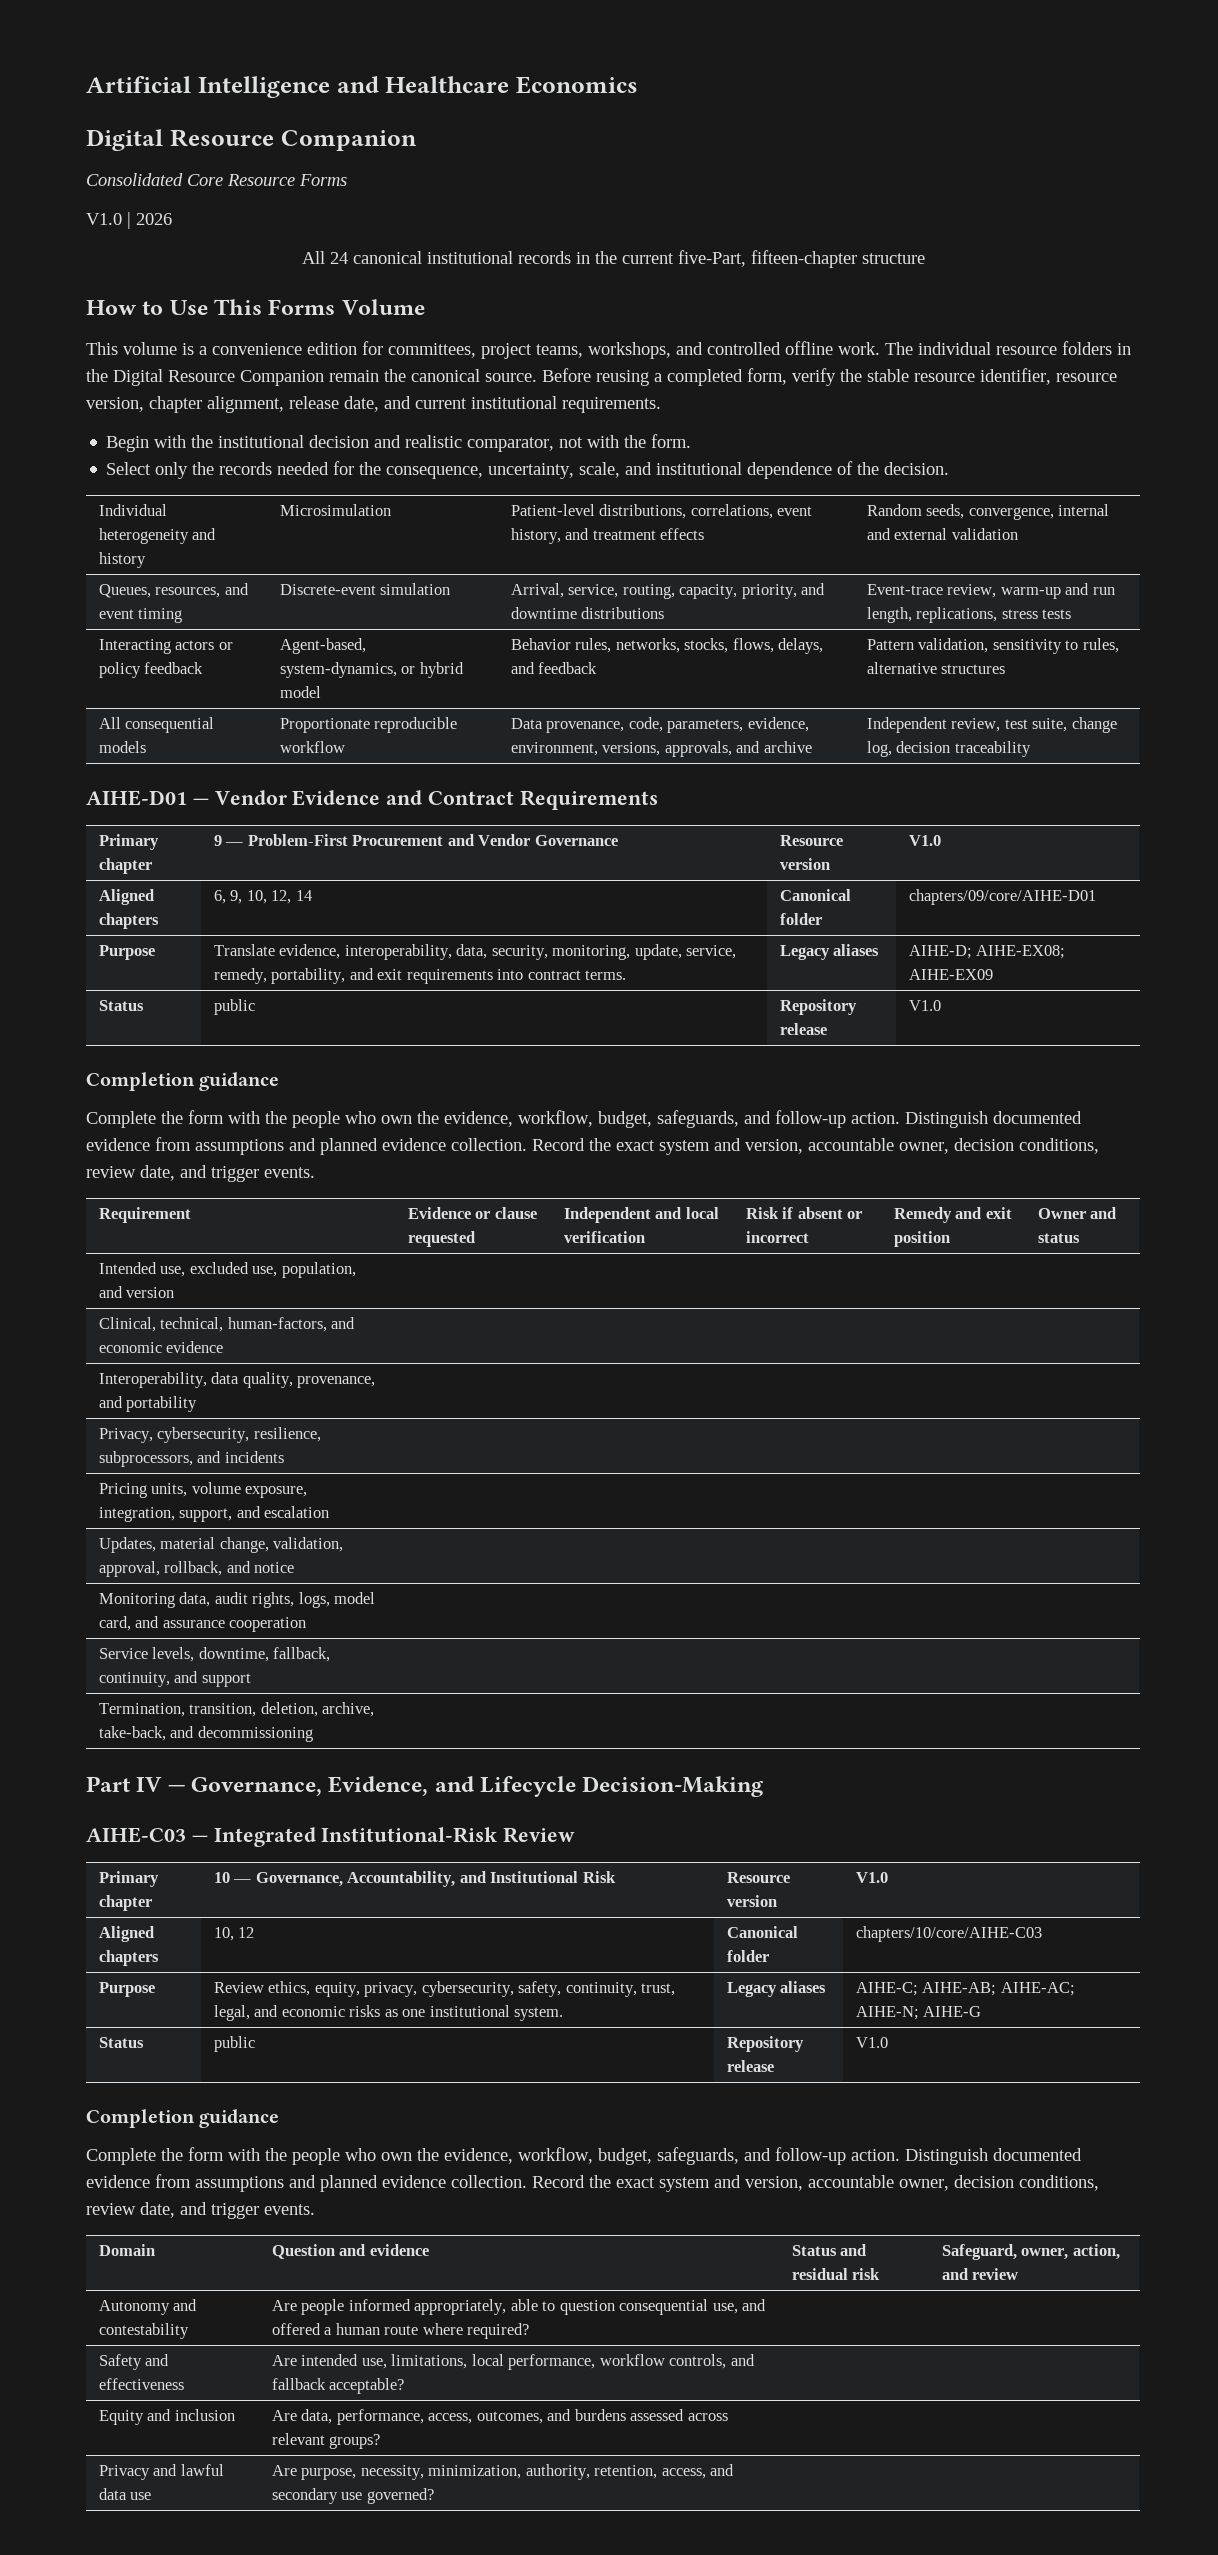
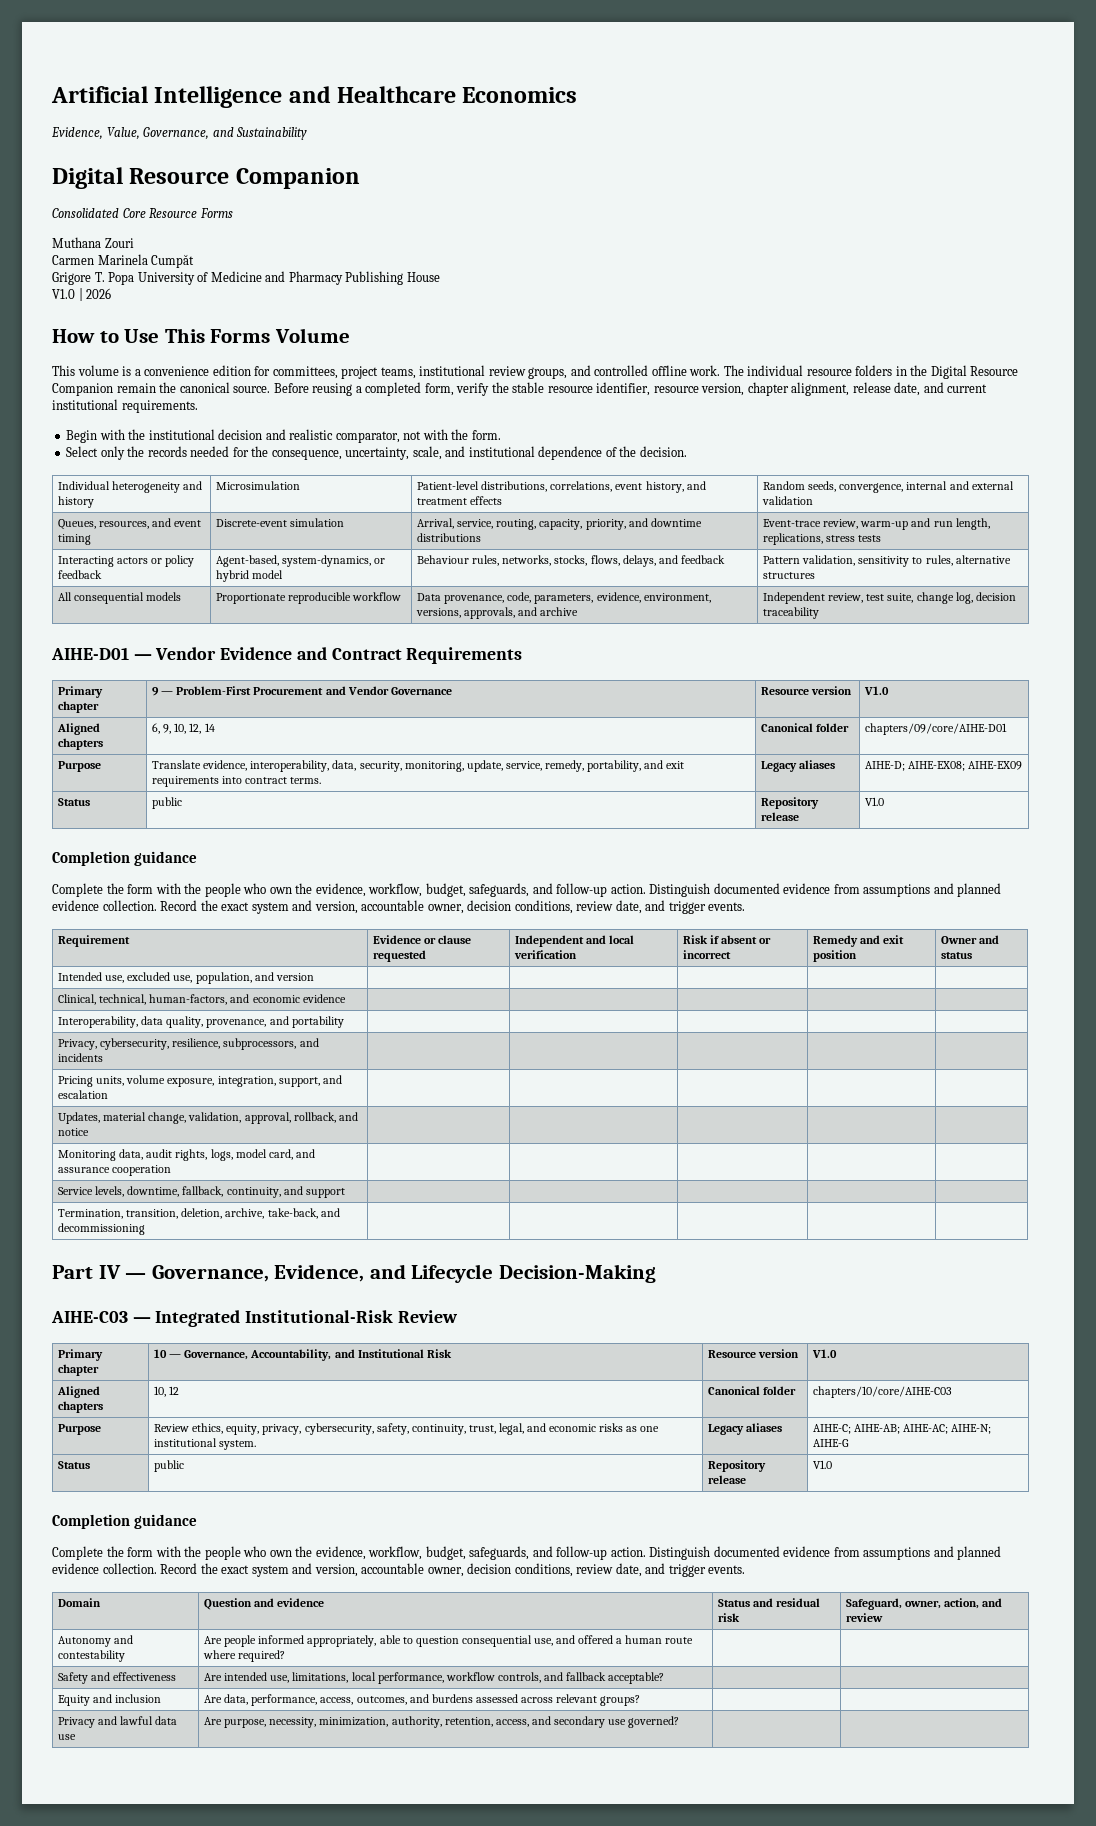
+ Evidence, Value, Governance, and Sustainability
+ Muthana Zouri
+ Carmen Marinela Cumpăt
+ Grigore T. Popa University of Medicine and Pharmacy Publishing House
  V1.0 | 2026
- All 24 canonical institutional records in the current five-Part, fifteen-chapter structure
- This volume is a convenience edition for committees, project teams, workshops, and controlled offline work.
+ This volume is a convenience edition for committees, project teams, institutional review groups, and controlled offline work.
- Interacting actors or policy feedback | Agent-based, system-dynamics, or hybrid model | Behavior rules, networks, stocks, flows, delays, and feedback | Pattern validation, sensitivity to rules, alternative structures
+ Interacting actors or policy feedback | Agent-based, system-dynamics, or hybrid model | Behaviour rules, networks, stocks, flows, delays, and feedback | Pattern validation, sensitivity to rules, alternative structures

